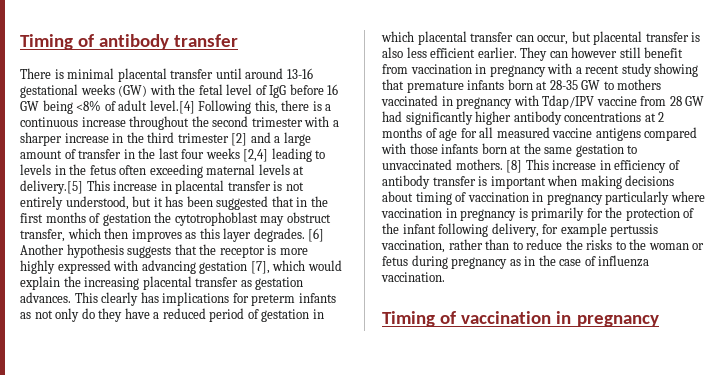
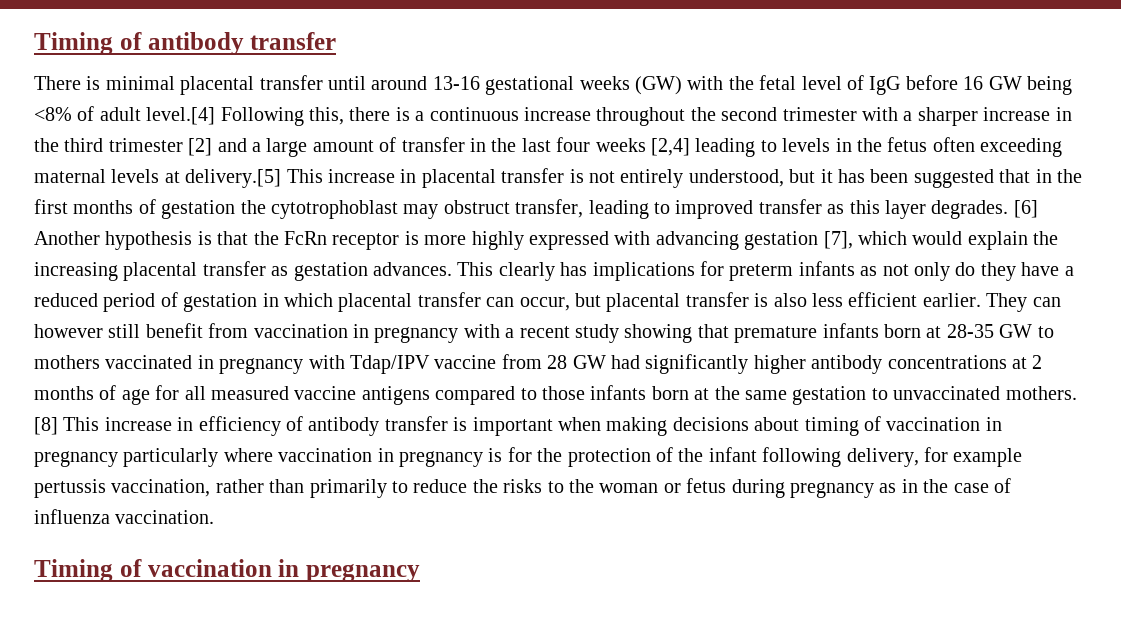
- There is minimal placental transfer until around 13-16 gestational weeks (GW) with the fetal level of IgG before 16 GW being <8% of adult level.[4] Following this, there is a continuous increase throughout the second trimester with a sharper increase in the third trimester [2] and a large amount of transfer in the last four weeks [2,4] leading to levels in the fetus often exceeding maternal levels at delivery.[5] This increase in placental transfer is not entirely understood, but it has been suggested that in the first months of gestation the cytotrophoblast may obstruct transfer, which then improves as this layer degrades.
+ There is minimal placental transfer until around 13-16 gestational weeks (GW) with the fetal level of IgG before 16 GW being <8% of adult level.[4] Following this, there is a continuous increase throughout the second trimester with a sharper increase in the third trimester [2] and a large amount of transfer in the last four weeks [2,4] leading to levels in the fetus often exceeding maternal levels at delivery.[5] This increase in placental transfer is not entirely understood, but it has been suggested that in the first months of gestation the cytotrophoblast may obstruct transfer, leading to improved transfer as this layer degrades.
- [6] Another hypothesis suggests that the receptor is more highly expressed with advancing gestation [7], which would explain the increasing placental transfer as gestation advances.
+ [6] Another hypothesis is that the FcRn receptor is more highly expressed with advancing gestation [7], which would explain the increasing placental transfer as gestation advances.
- They can however still benefit from vaccination in pregnancy with a recent study showing that premature infants born at 28-35 GW to mothers vaccinated in pregnancy with Tdap/IPV vaccine from 28 GW had significantly higher antibody concentrations at 2 months of age for all measured vaccine antigens compared with those infants born at the same gestation to unvaccinated mothers.
+ They can however still benefit from vaccination in pregnancy with a recent study showing that premature infants born at 28-35 GW to mothers vaccinated in pregnancy with Tdap/IPV vaccine from 28 GW had significantly higher antibody concentrations at 2 months of age for all measured vaccine antigens compared to those infants born at the same gestation to unvaccinated mothers.
- [8] This increase in efficiency of antibody transfer is important when making decisions about timing of vaccination in pregnancy particularly where vaccination in pregnancy is primarily for the protection of the infant following delivery, for example pertussis vaccination, rather than to reduce the risks to the woman or fetus during pregnancy as in the case of influenza vaccination.
+ [8] This increase in efficiency of antibody transfer is important when making decisions about timing of vaccination in pregnancy particularly where vaccination in pregnancy is for the protection of the infant following delivery, for example pertussis vaccination, rather than primarily to reduce the risks to the woman or fetus during pregnancy as in the case of influenza vaccination.

